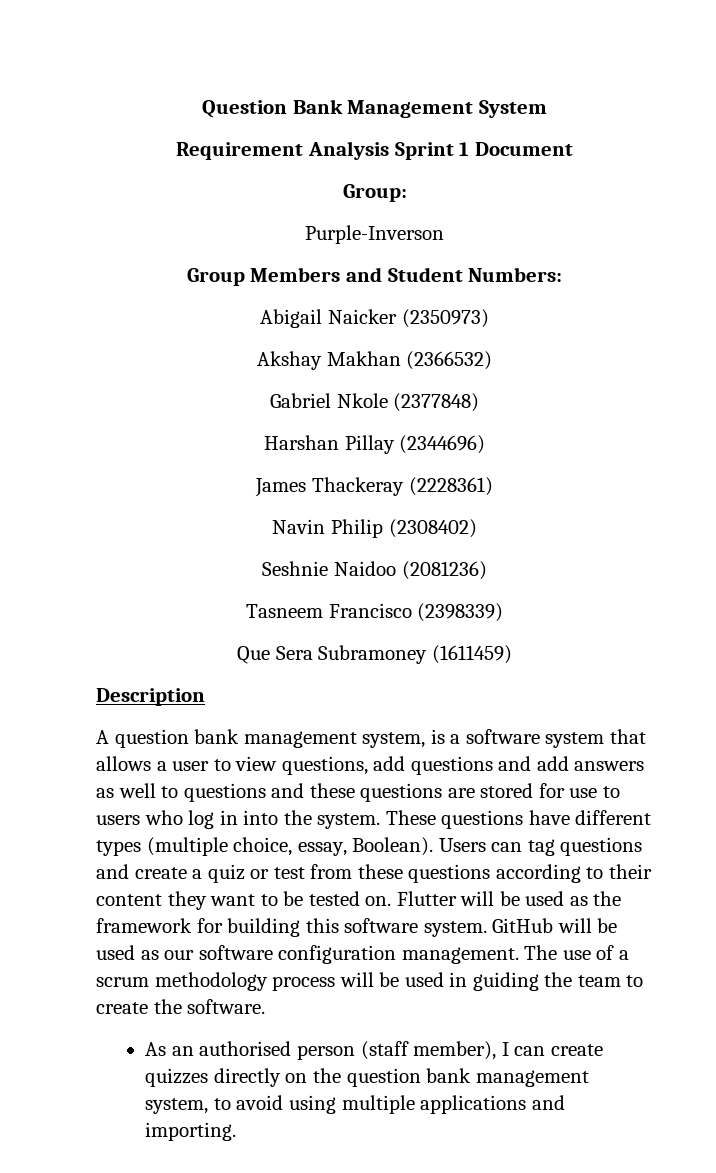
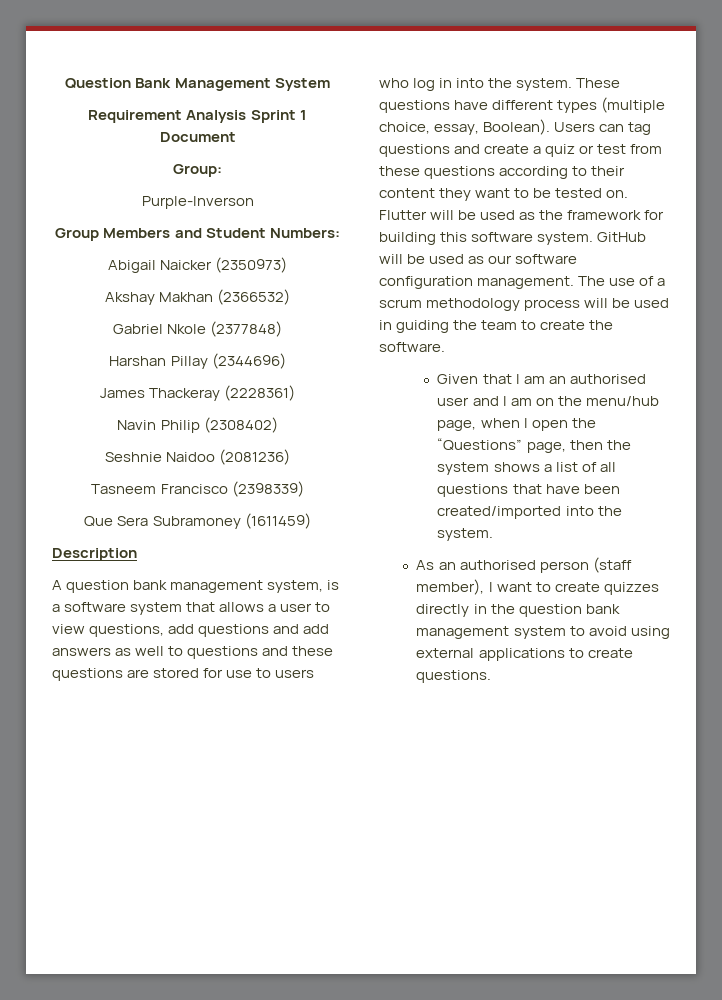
+ Given that I am an authorised user and I am on the menu/hub page, when I open the “Questions” page, then the system shows a list of all questions that have been created/imported into the system.
- As an authorised person (staff member), I can create quizzes directly on the question bank management system, to avoid using multiple applications and importing.
+ As an authorised person (staff member), I want to create quizzes directly in the question bank management system to avoid using external applications to create questions.

